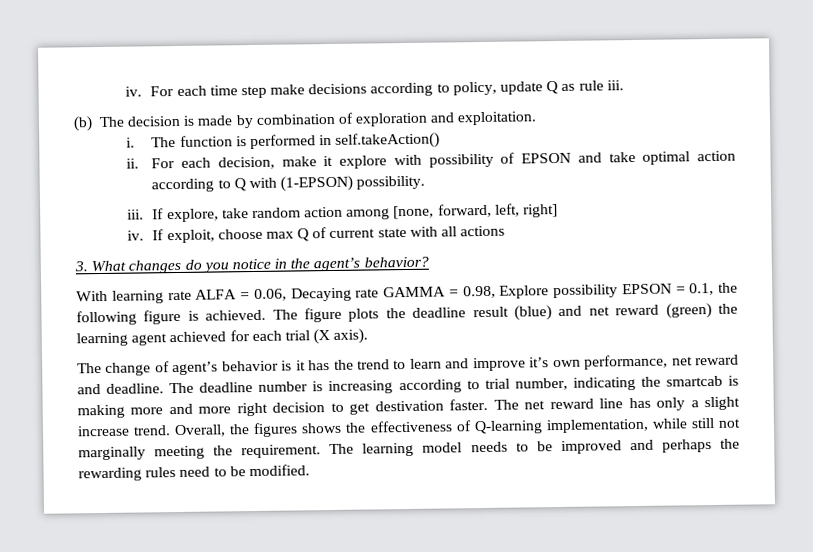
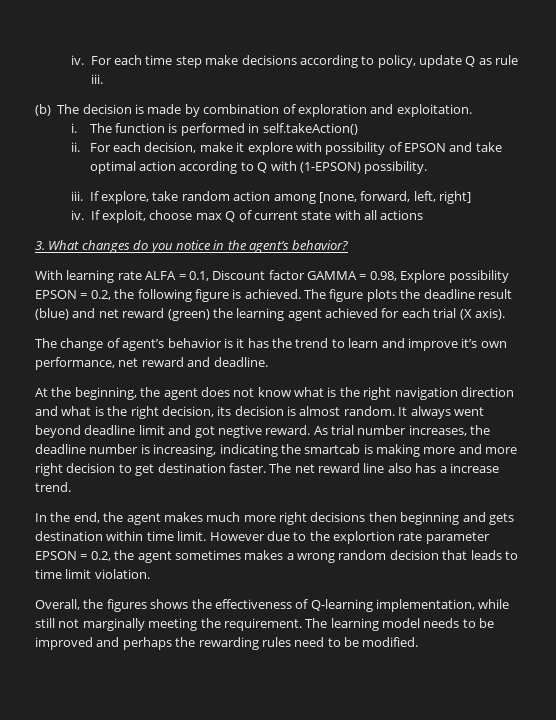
- With learning rate ALFA = 0.06, Decaying rate GAMMA = 0.98, Explore possibility EPSON = 0.1, the following figure is achieved.
+ With learning rate ALFA = 0.1, Discount factor GAMMA = 0.98, Explore possibility EPSON = 0.2, the following figure is achieved.
- The change of agent’s behavior is it has the trend to learn and improve it’s own performance, net reward and deadline. The deadline number is increasing according to trial number, indicating the smartcab is making more and more right decision to get destivation faster.
+ The change of agent’s behavior is it has the trend to learn and improve it’s own performance, net reward and deadline.
+ At the beginning, the agent does not know what is the right navigation direction and what is the right decision, its decision is almost random. It always went beyond deadline limit and got negtive reward. As trial number increases, the deadline number is increasing, indicating the smartcab is making more and more right decision to get destination faster.
- The net reward line has only a slight increase trend. Overall, the figures shows the effectiveness of Q-learning implementation, while still not marginally meeting the requirement.
+ The net reward line also has a increase trend.
+ In the end, the agent makes much more right decisions then beginning and gets destination within time limit. However due to the explortion rate parameter EPSON = 0.2, the agent sometimes makes a wrong random decision that leads to time limit violation.
+ Overall, the figures shows the effectiveness of Q-learning implementation, while still not marginally meeting the requirement.

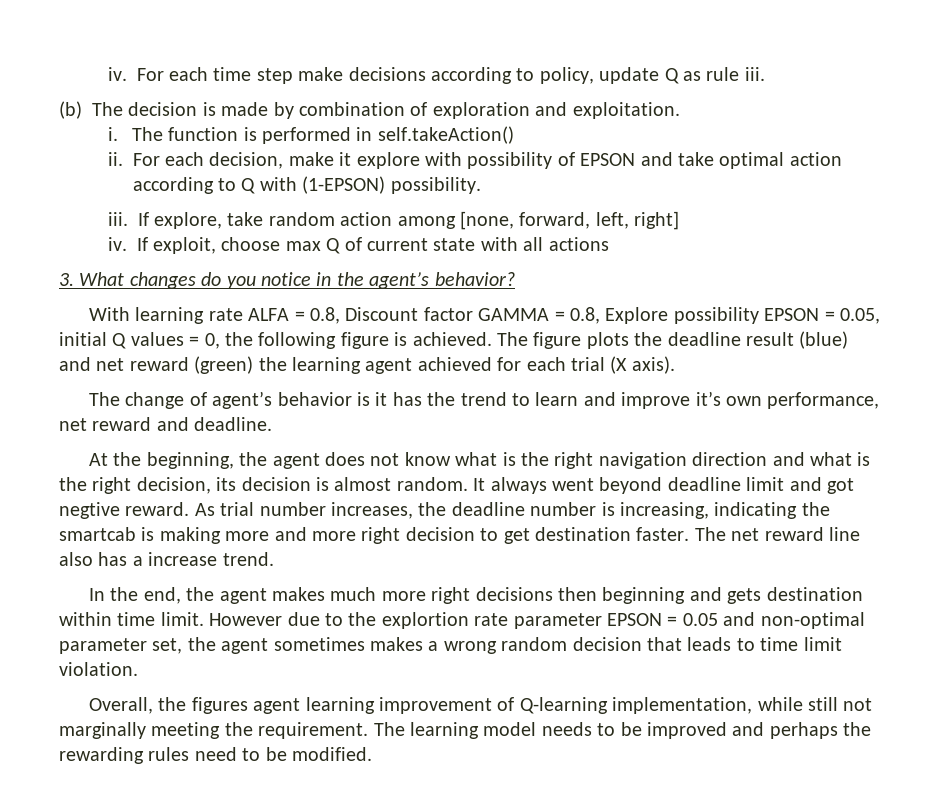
- With learning rate ALFA = 0.1, Discount factor GAMMA = 0.98, Explore possibility EPSON = 0.2, the following figure is achieved.
+ With learning rate ALFA = 0.8, Discount factor GAMMA = 0.8, Explore possibility EPSON = 0.05, initial Q values = 0, the following figure is achieved.
- However due to the explortion rate parameter EPSON = 0.2, the agent sometimes makes a wrong random decision that leads to time limit violation.
+ However due to the explortion rate parameter EPSON = 0.05 and non-optimal parameter set, the agent sometimes makes a wrong random decision that leads to time limit violation.
- Overall, the figures shows the effectiveness of Q-learning implementation, while still not marginally meeting the requirement.
+ Overall, the figures agent learning improvement of Q-learning implementation, while still not marginally meeting the requirement.

